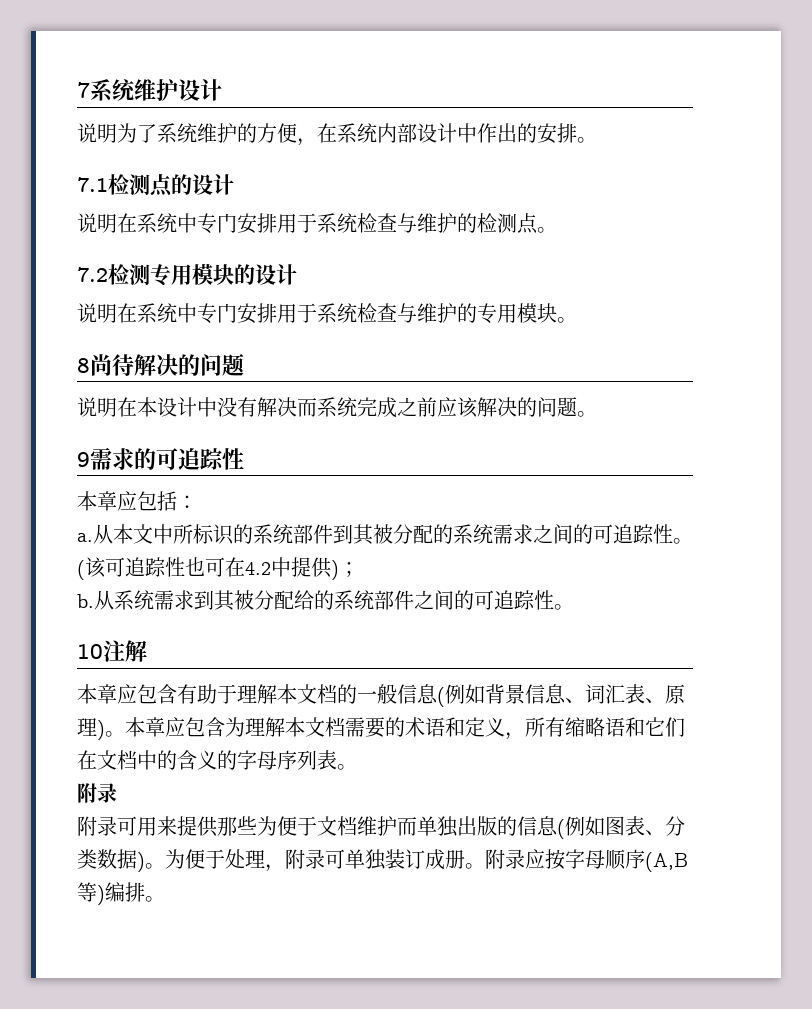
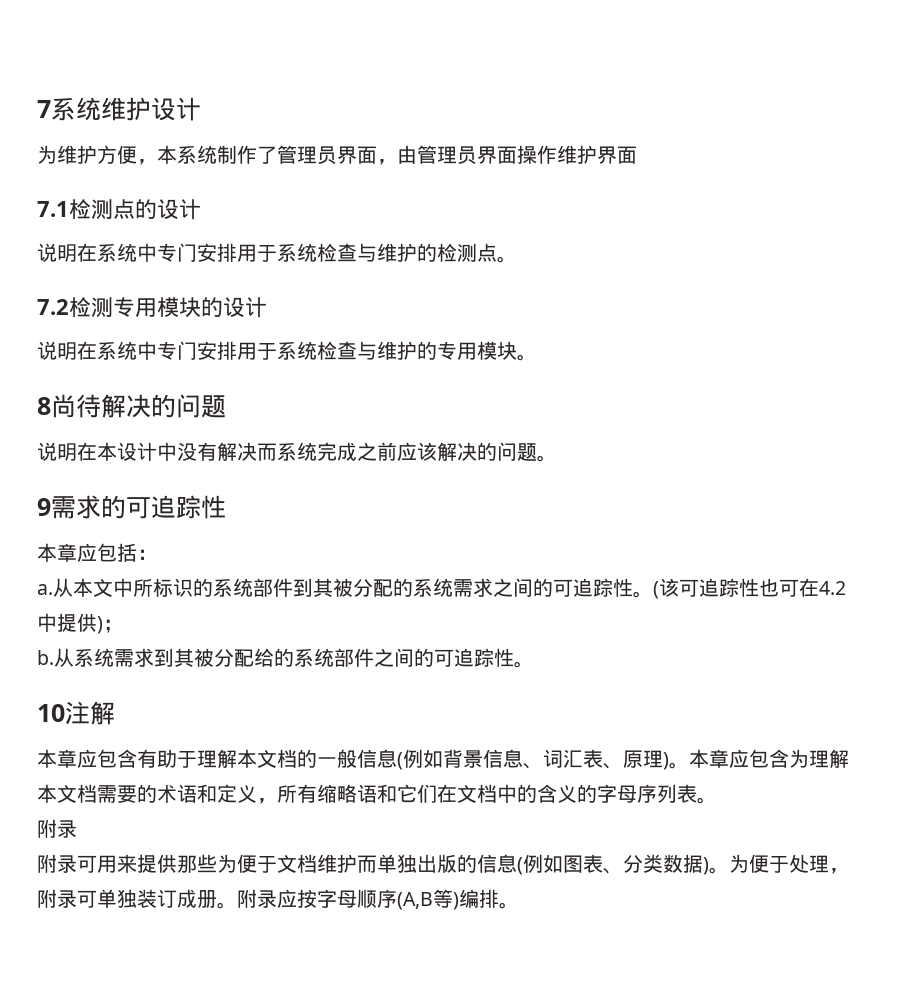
- 说明为了系统维护的方便，在系统内部设计中作出的安排。
+ 为维护方便，本系统制作了管理员界面，由管理员界面操作维护界面

